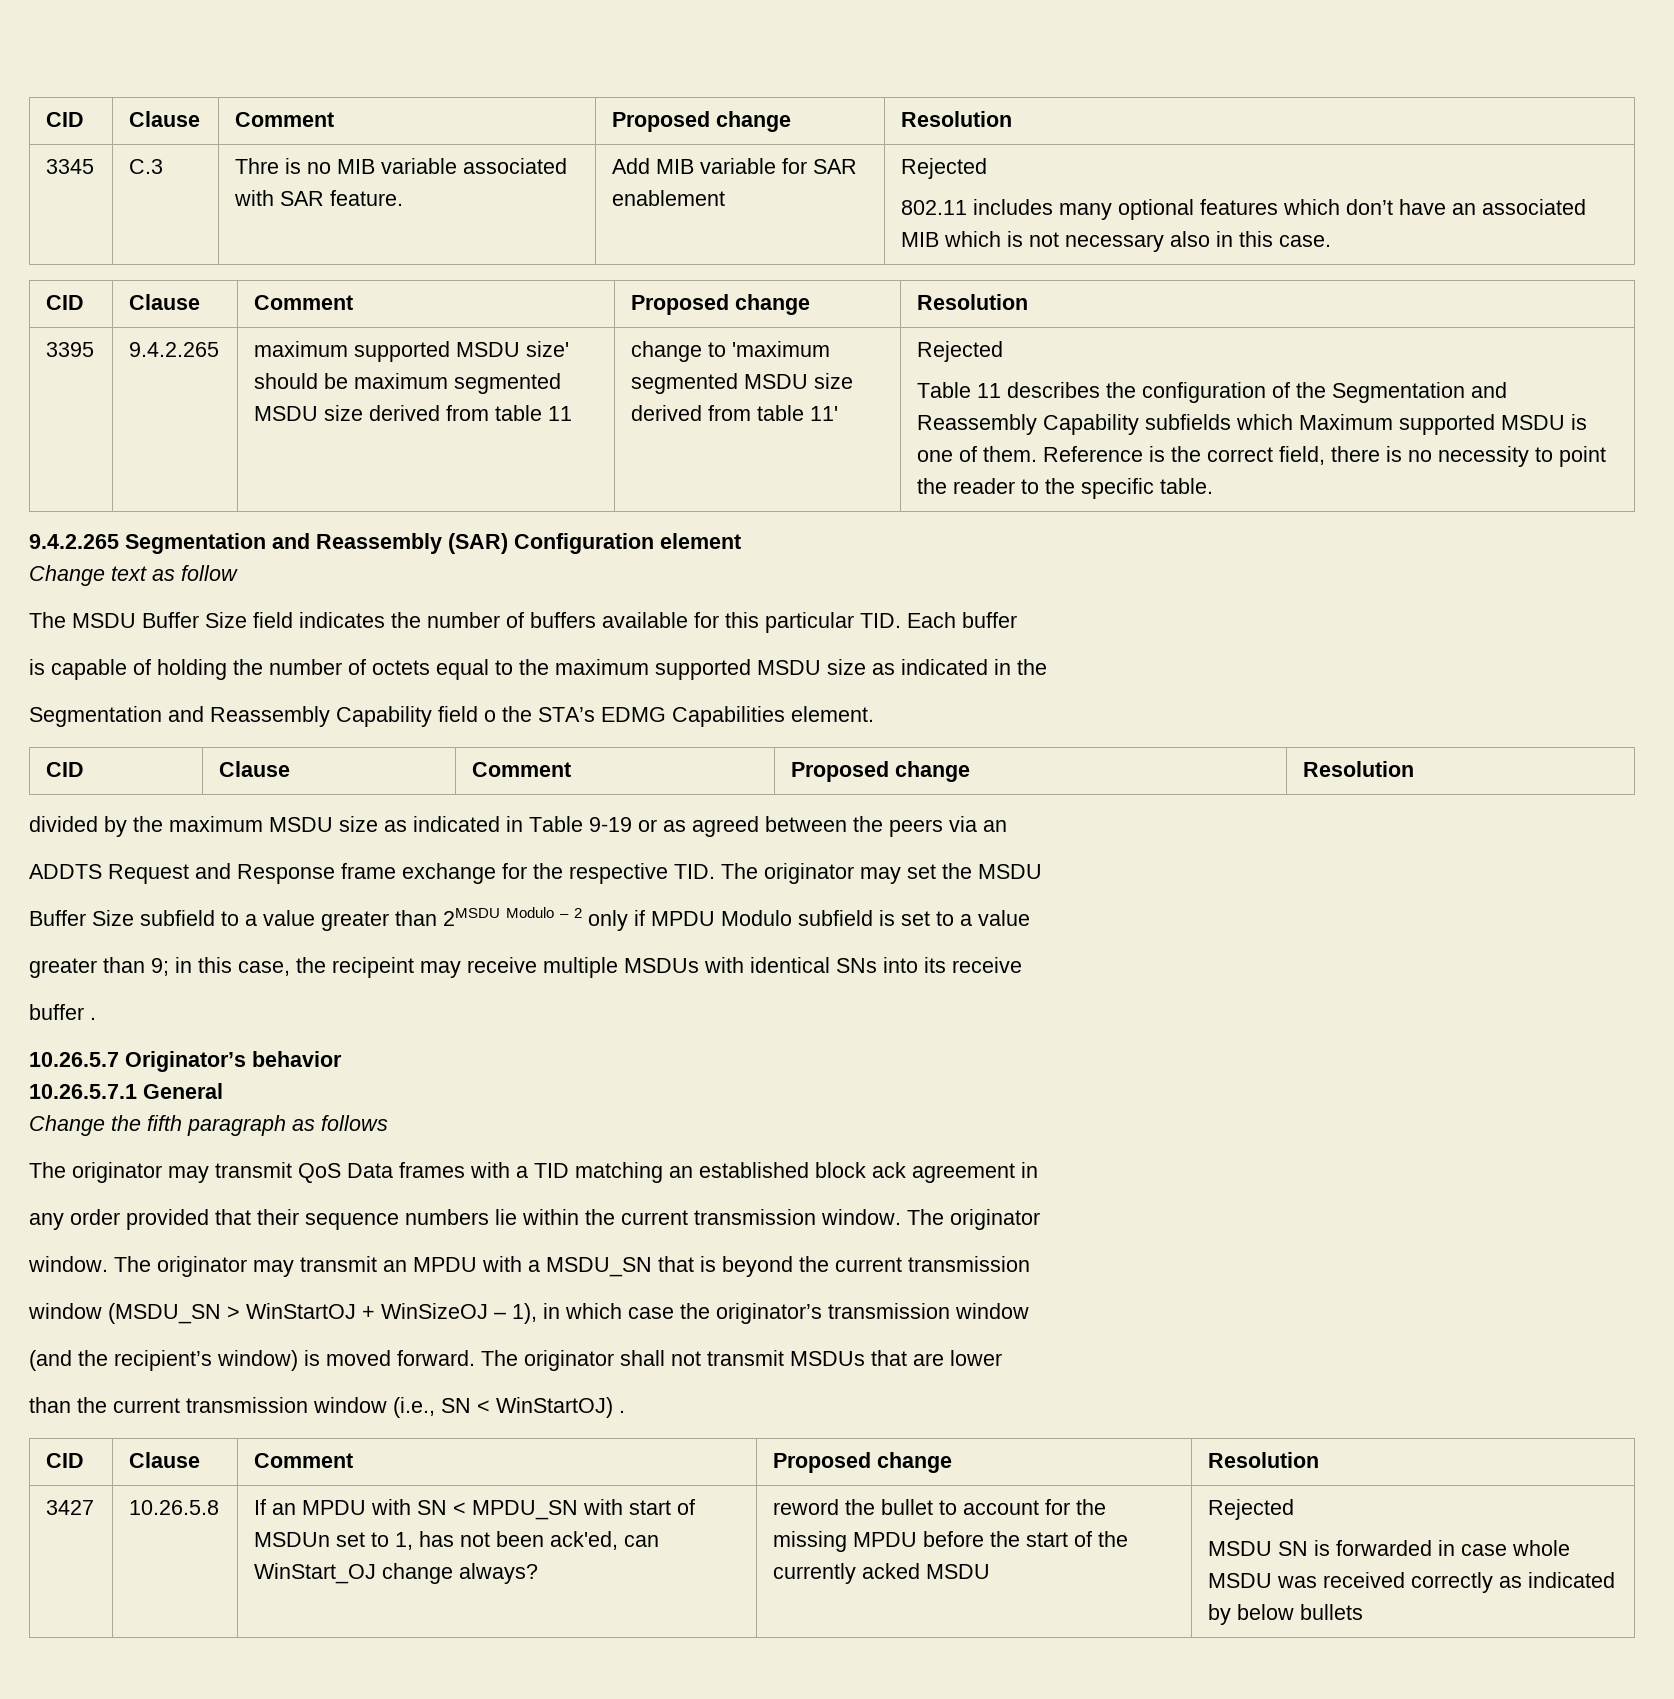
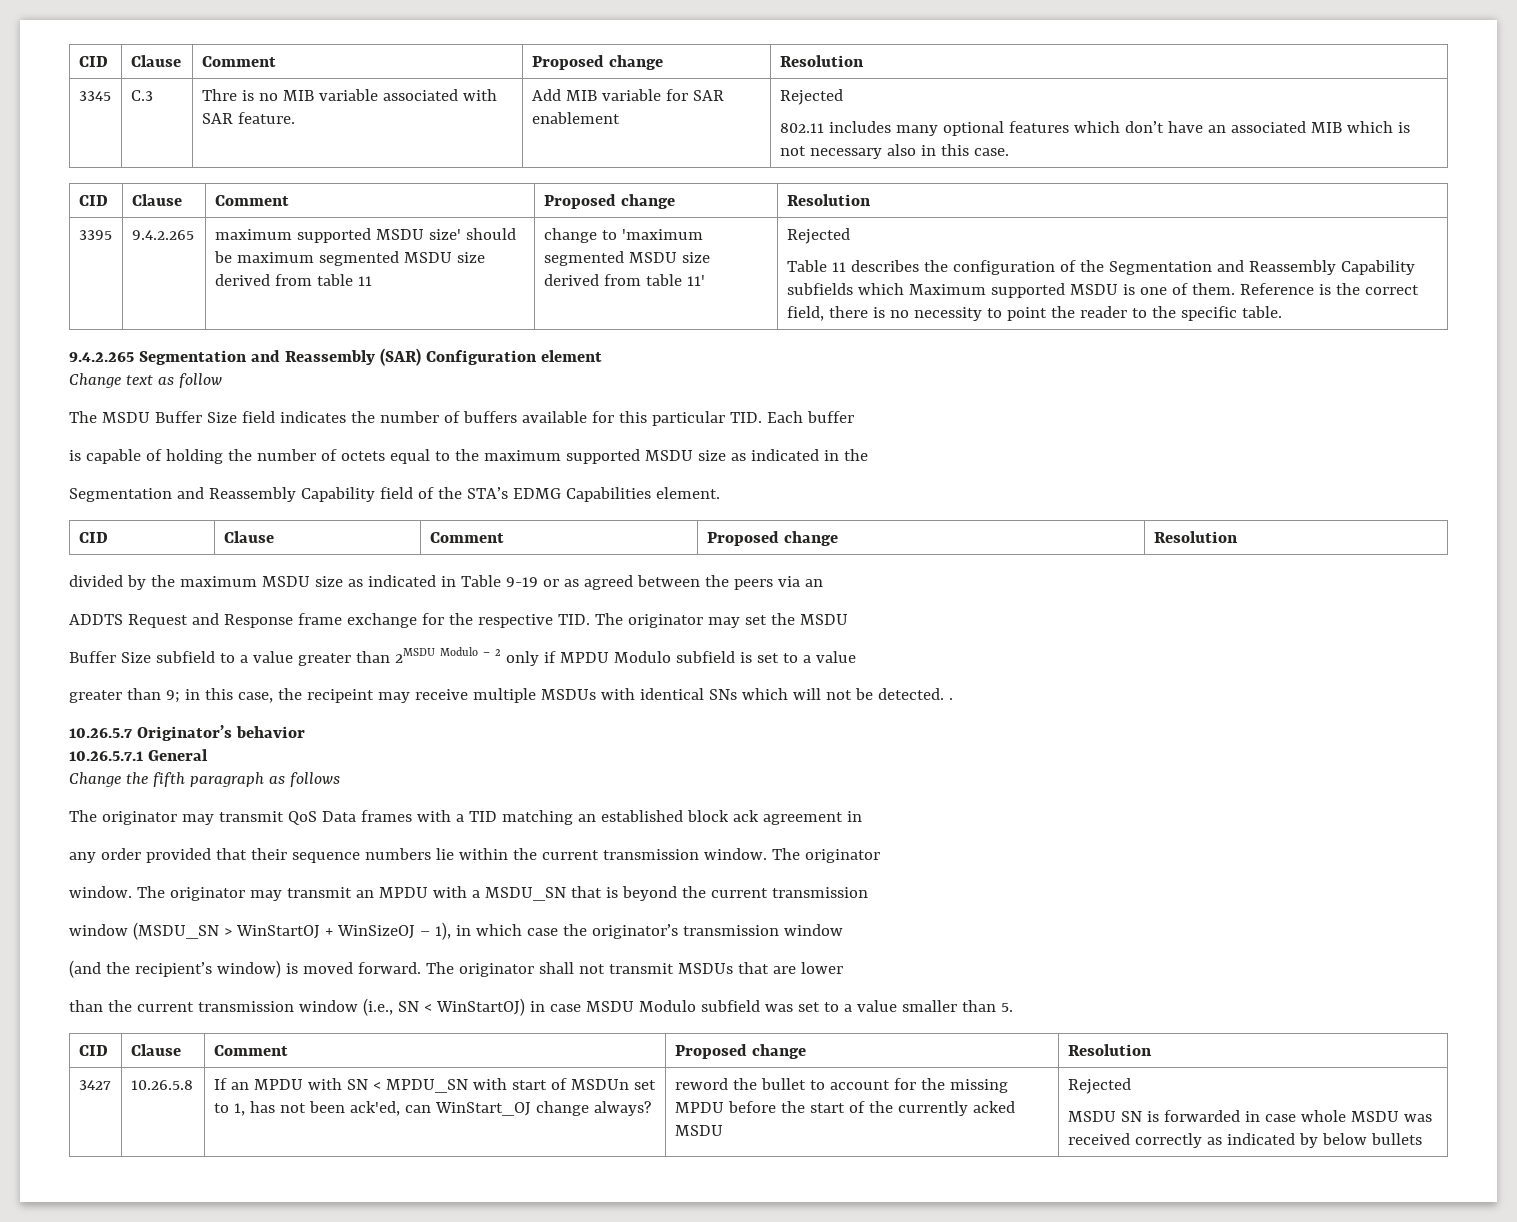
- Segmentation and Reassembly Capability field o the STA’s EDMG Capabilities element.
+ Segmentation and Reassembly Capability field of the STA’s EDMG Capabilities element.
- greater than 9; in this case, the recipeint may receive multiple MSDUs with identical SNs into its receive
- buffer .
+ greater than 9; in this case, the recipeint may receive multiple MSDUs with identical SNs which will not be detected. .
- than the current transmission window (i.e., SN < WinStartOJ) .
+ than the current transmission window (i.e., SN < WinStartOJ) in case MSDU Modulo subfield was set to a value smaller than 5.

